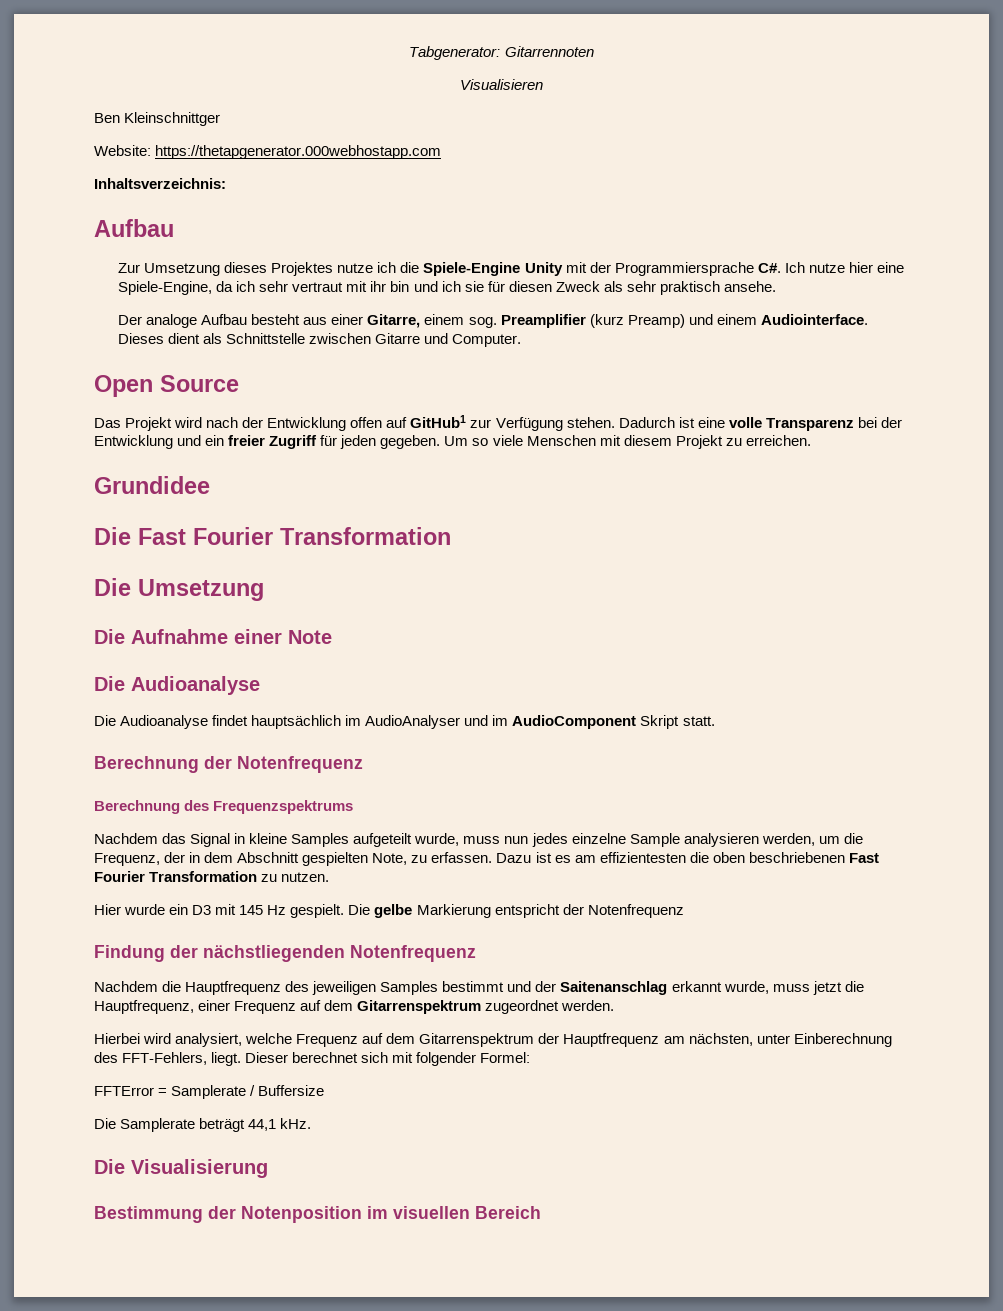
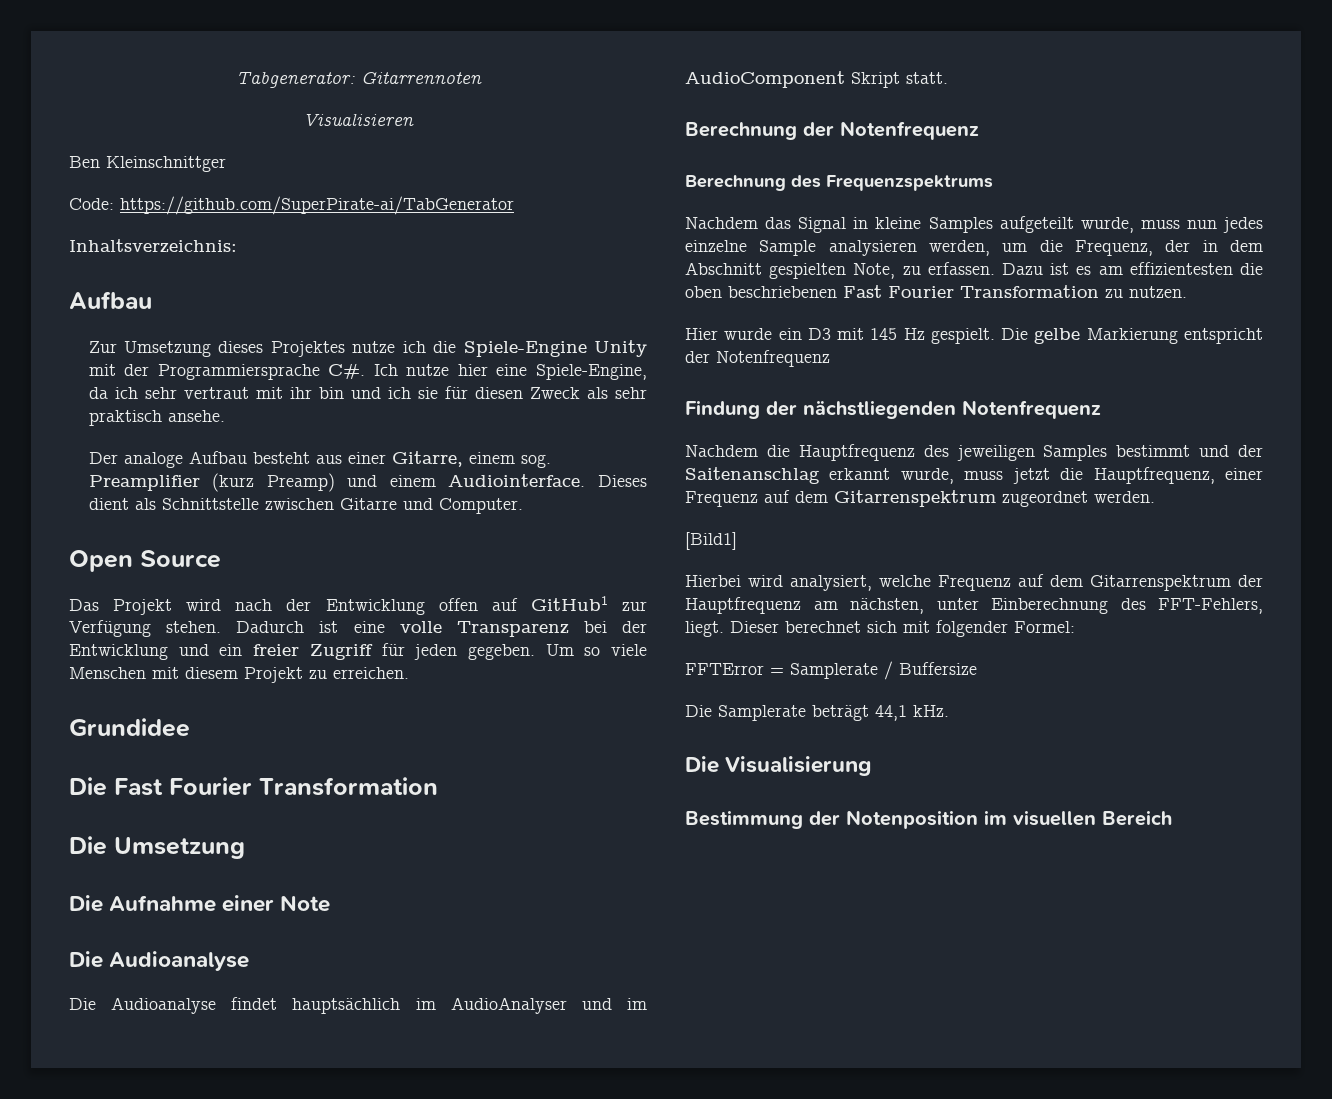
- Website: https://thetapgenerator.000webhostapp.com
+ Code: https://github.com/SuperPirate-ai/TabGenerator
+ [Bild1]

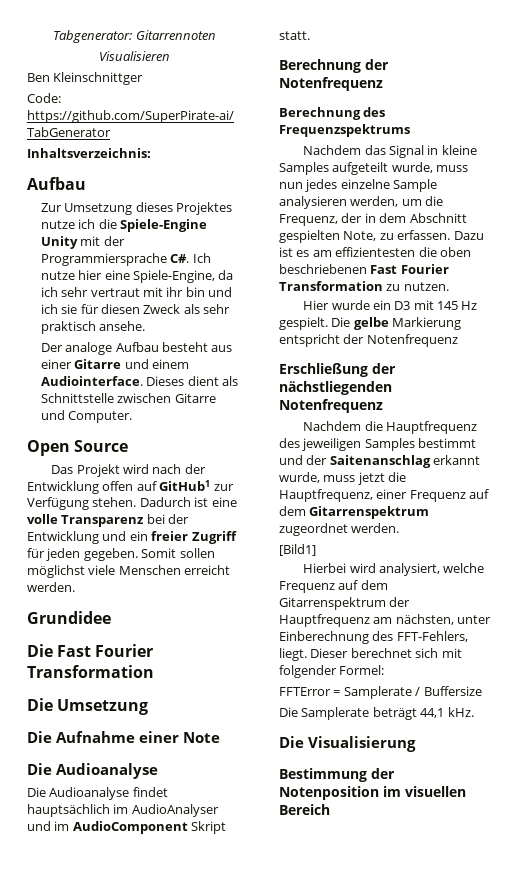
- Der analoge Aufbau besteht aus einer Gitarre, einem sog. Preamplifier (kurz Preamp) und einem Audiointerface.
+ Der analoge Aufbau besteht aus einer Gitarre und einem Audiointerface.
- Um so viele Menschen mit diesem Projekt zu erreichen.
+ Somit sollen möglichst viele Menschen erreicht werden.
- Findung der nächstliegenden Notenfrequenz
+ Erschließung der nächstliegenden Notenfrequenz

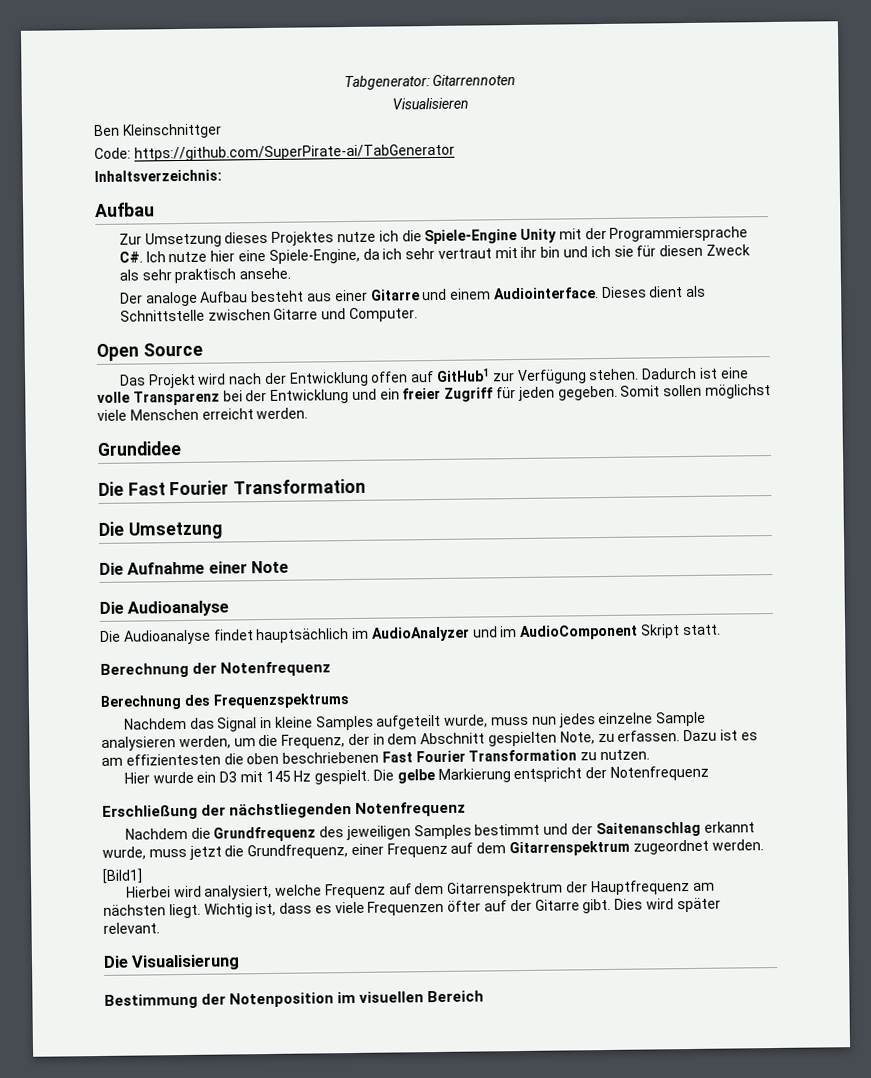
- Die Audioanalyse findet hauptsächlich im AudioAnalyser und im AudioComponent Skript statt.
+ Die Audioanalyse findet hauptsächlich im AudioAnalyzer und im AudioComponent Skript statt.
- Nachdem die Hauptfrequenz des jeweiligen Samples bestimmt und der Saitenanschlag erkannt wurde, muss jetzt die Hauptfrequenz, einer Frequenz auf dem Gitarrenspektrum zugeordnet werden.
+ Nachdem die Grundfrequenz des jeweiligen Samples bestimmt und der Saitenanschlag erkannt wurde, muss jetzt die Grundfrequenz, einer Frequenz auf dem Gitarrenspektrum zugeordnet werden.
- Hierbei wird analysiert, welche Frequenz auf dem Gitarrenspektrum der Hauptfrequenz am nächsten, unter Einberechnung des FFT-Fehlers, liegt. Dieser berechnet sich mit folgender Formel:
- FFTError = Samplerate / Buffersize
- Die Samplerate beträgt 44,1 kHz.
+ Hierbei wird analysiert, welche Frequenz auf dem Gitarrenspektrum der Hauptfrequenz am nächsten liegt. Wichtig ist, dass es viele Frequenzen öfter auf der Gitarre gibt. Dies wird später relevant.

